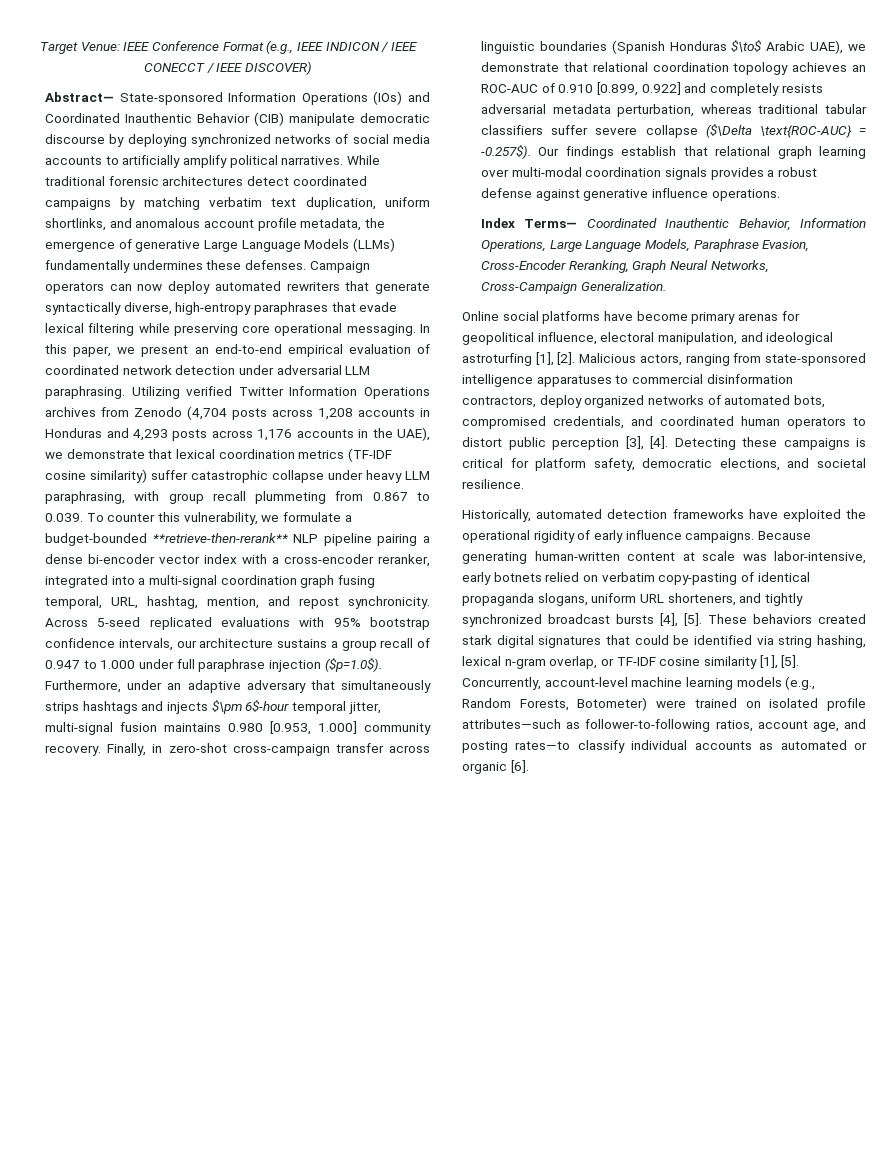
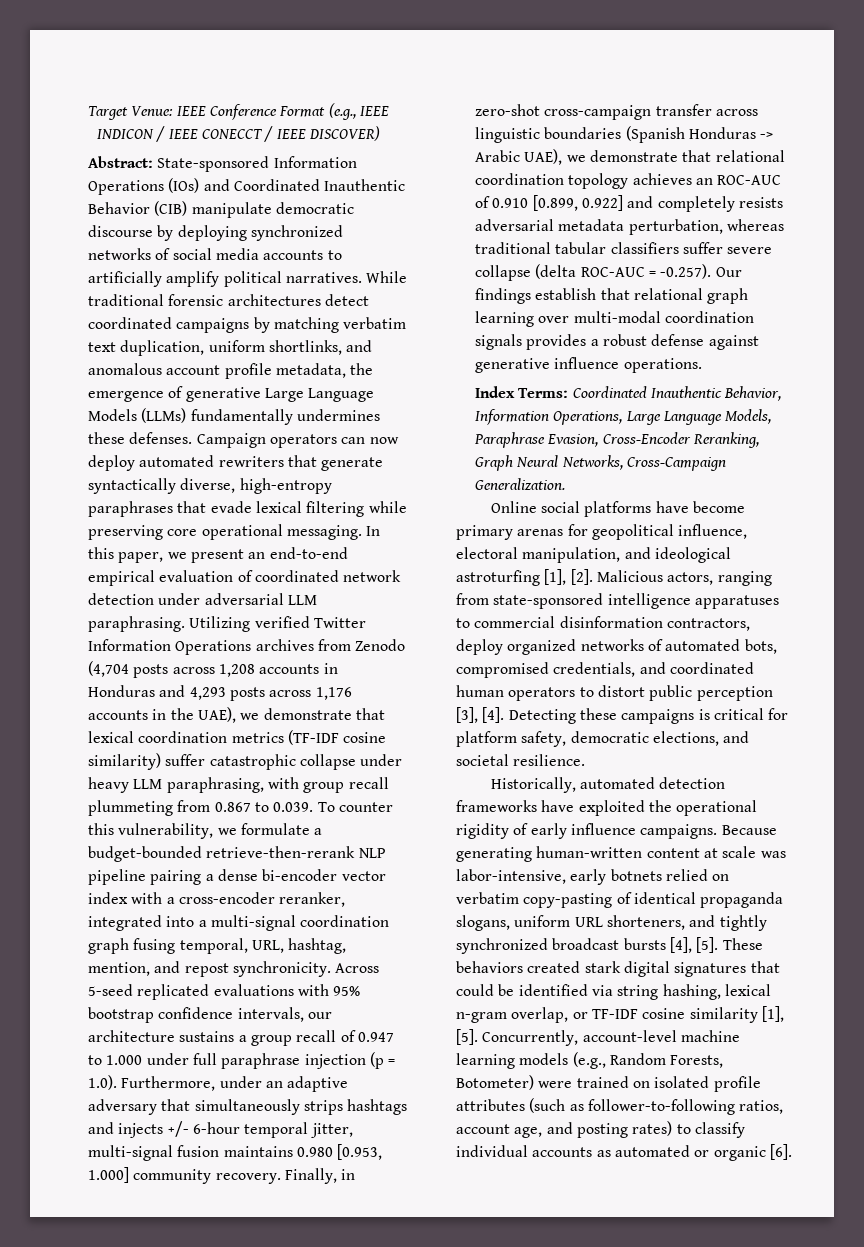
- Abstract— State-sponsored Information Operations (IOs) and Coordinated Inauthentic Behavior (CIB) manipulate democratic discourse by deploying synchronized networks of social media accounts to artificially amplify political narratives.
+ Abstract: State-sponsored Information Operations (IOs) and Coordinated Inauthentic Behavior (CIB) manipulate democratic discourse by deploying synchronized networks of social media accounts to artificially amplify political narratives.
- Utilizing verified Twitter Information Operations archives from Zenodo (4,704 posts across 1,208 accounts in Honduras and 4,293 posts across 1,176 accounts in the UAE), we demonstrate that lexical coordination metrics (TF-IDF cosine similarity) suffer catastrophic collapse under heavy LLM paraphrasing, with group recall plummeting from 0.867 to 0.039. To counter this vulnerability, we formulate a budget-bounded **retrieve-then-rerank** NLP pipeline pairing a dense bi-encoder vector index with a cross-encoder reranker, integrated into a multi-signal coordination graph fusing temporal, URL, hashtag, mention, and repost synchronicity.
+ Utilizing verified Twitter Information Operations archives from Zenodo (4,704 posts across 1,208 accounts in Honduras and 4,293 posts across 1,176 accounts in the UAE), we demonstrate that lexical coordination metrics (TF-IDF cosine similarity) suffer catastrophic collapse under heavy LLM paraphrasing, with group recall plummeting from 0.867 to 0.039. To counter this vulnerability, we formulate a budget-bounded retrieve-then-rerank NLP pipeline pairing a dense bi-encoder vector index with a cross-encoder reranker, integrated into a multi-signal coordination graph fusing temporal, URL, hashtag, mention, and repost synchronicity.
- Across 5-seed replicated evaluations with 95% bootstrap confidence intervals, our architecture sustains a group recall of 0.947 to 1.000 under full paraphrase injection ($p=1.0$). Furthermore, under an adaptive adversary that simultaneously strips hashtags and injects $\pm 6$-hour temporal jitter, multi-signal fusion maintains 0.980 [0.953, 1.000] community recovery.
+ Across 5-seed replicated evaluations with 95% bootstrap confidence intervals, our architecture sustains a group recall of 0.947 to 1.000 under full paraphrase injection (p = 1.0). Furthermore, under an adaptive adversary that simultaneously strips hashtags and injects +/- 6-hour temporal jitter, multi-signal fusion maintains 0.980 [0.953, 1.000] community recovery.
- Finally, in zero-shot cross-campaign transfer across linguistic boundaries (Spanish Honduras $\to$ Arabic UAE), we demonstrate that relational coordination topology achieves an ROC-AUC of 0.910 [0.899, 0.922] and completely resists adversarial metadata perturbation, whereas traditional tabular classifiers suffer severe collapse ($\Delta \text{ROC-AUC} = -0.257$). Our findings establish that relational graph learning over multi-modal coordination signals provides a robust defense against generative influence operations.
+ Finally, in zero-shot cross-campaign transfer across linguistic boundaries (Spanish Honduras -> Arabic UAE), we demonstrate that relational coordination topology achieves an ROC-AUC of 0.910 [0.899, 0.922] and completely resists adversarial metadata perturbation, whereas traditional tabular classifiers suffer severe collapse (delta ROC-AUC = -0.257). Our findings establish that relational graph learning over multi-modal coordination signals provides a robust defense against generative influence operations.
- Index Terms— Coordinated Inauthentic Behavior, Information Operations, Large Language Models, Paraphrase Evasion, Cross-Encoder Reranking, Graph Neural Networks, Cross-Campaign Generalization.
+ Index Terms: Coordinated Inauthentic Behavior, Information Operations, Large Language Models, Paraphrase Evasion, Cross-Encoder Reranking, Graph Neural Networks, Cross-Campaign Generalization.
- Concurrently, account-level machine learning models (e.g., Random Forests, Botometer) were trained on isolated profile attributes—such as follower-to-following ratios, account age, and posting rates—to classify individual accounts as automated or organic [6].
+ Concurrently, account-level machine learning models (e.g., Random Forests, Botometer) were trained on isolated profile attributes (such as follower-to-following ratios, account age, and posting rates) to classify individual accounts as automated or organic [6].

